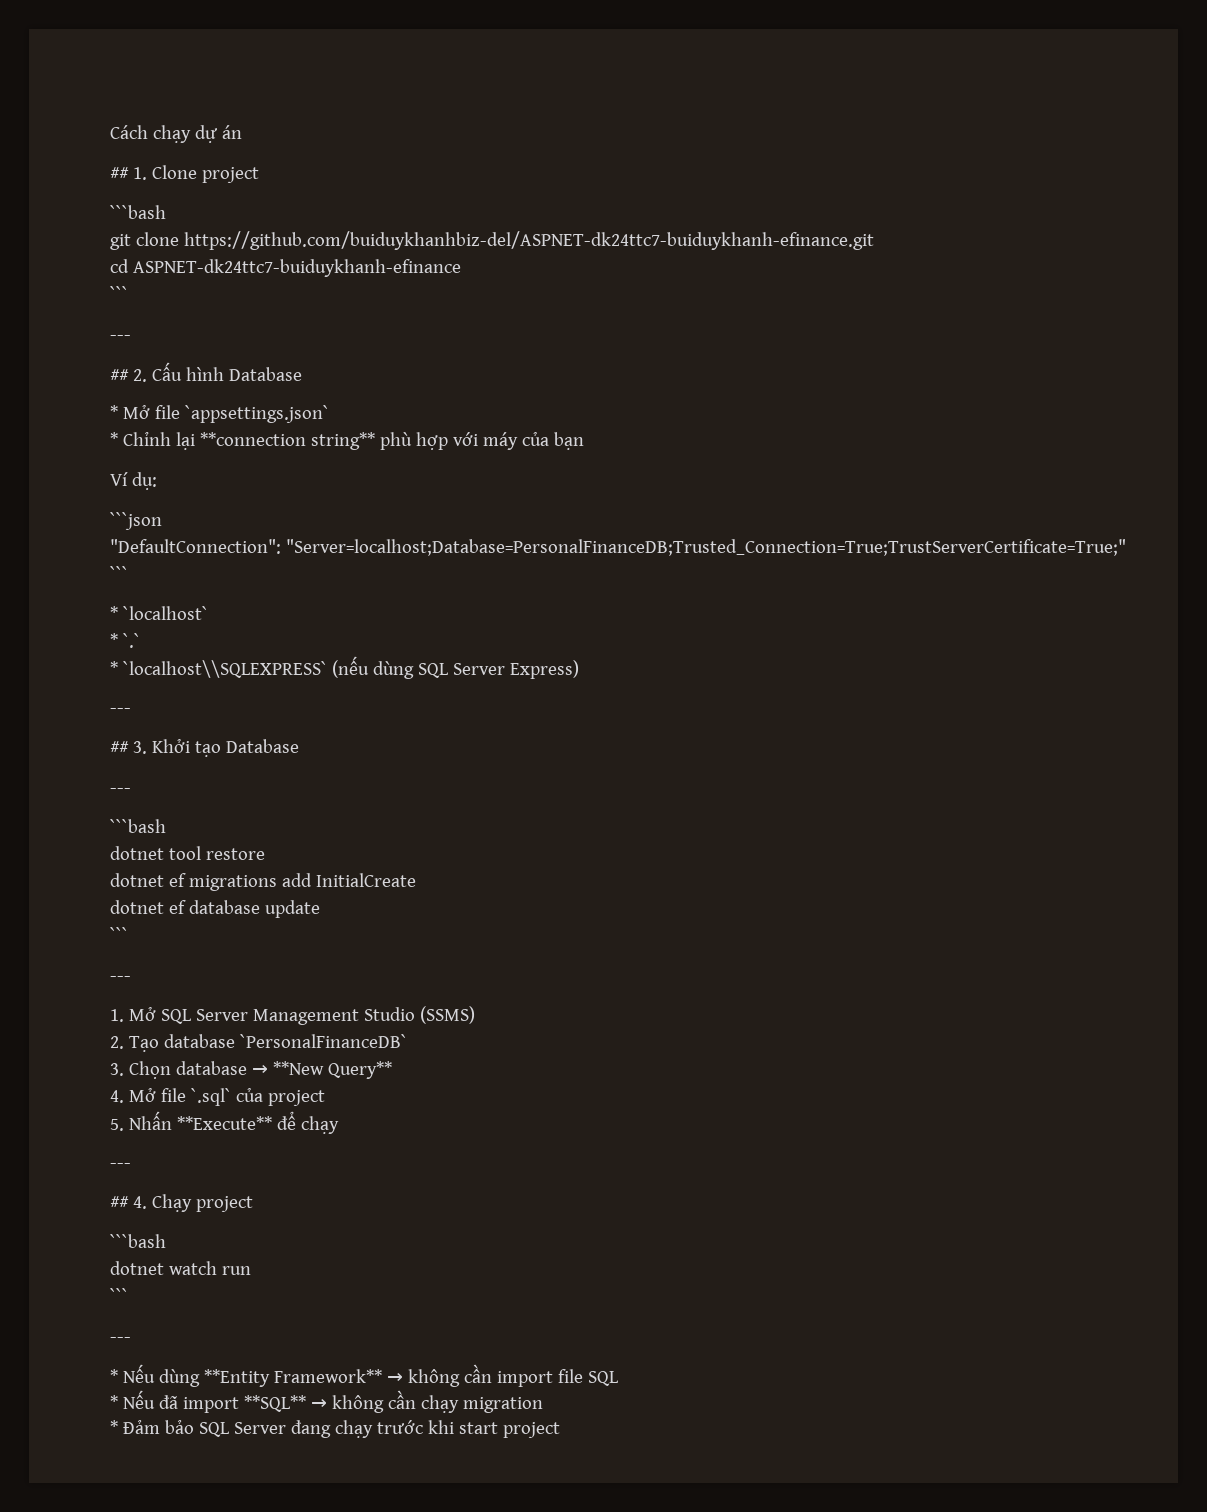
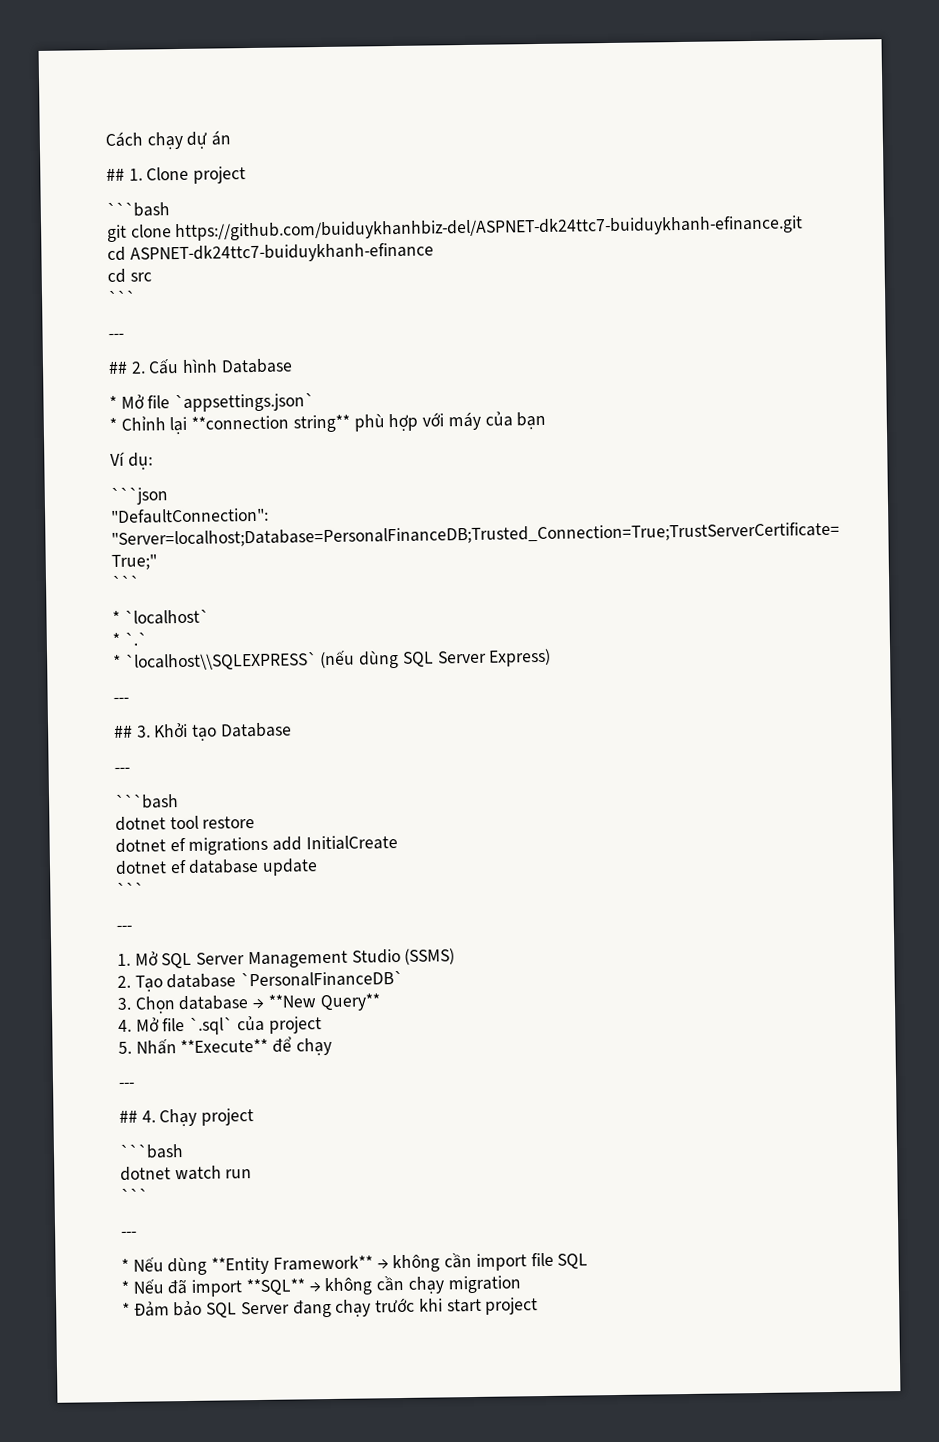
+ cd src

